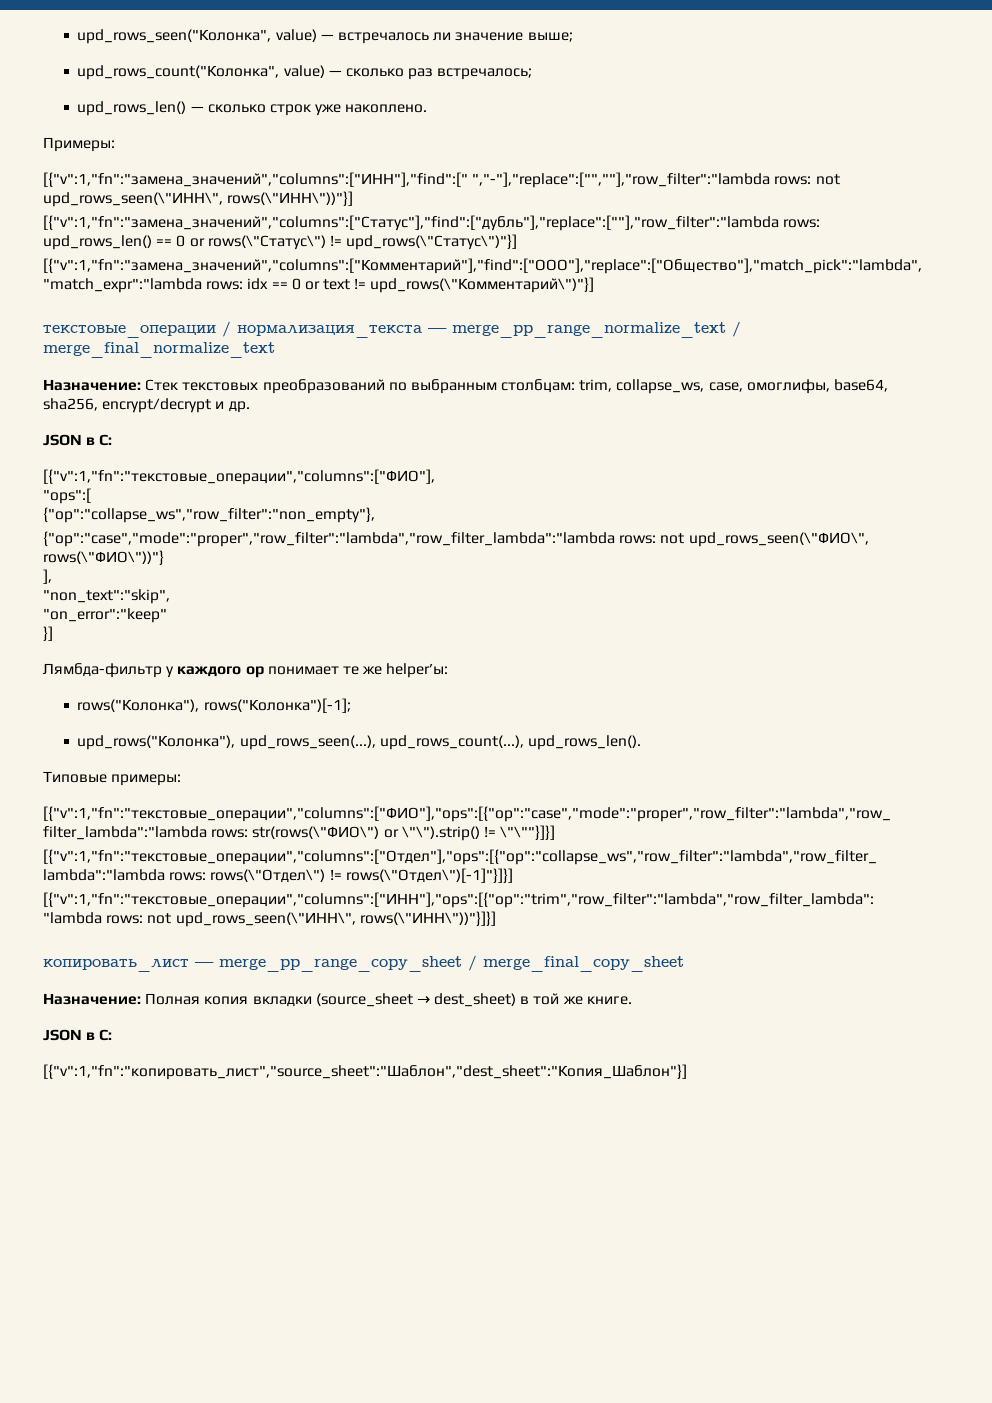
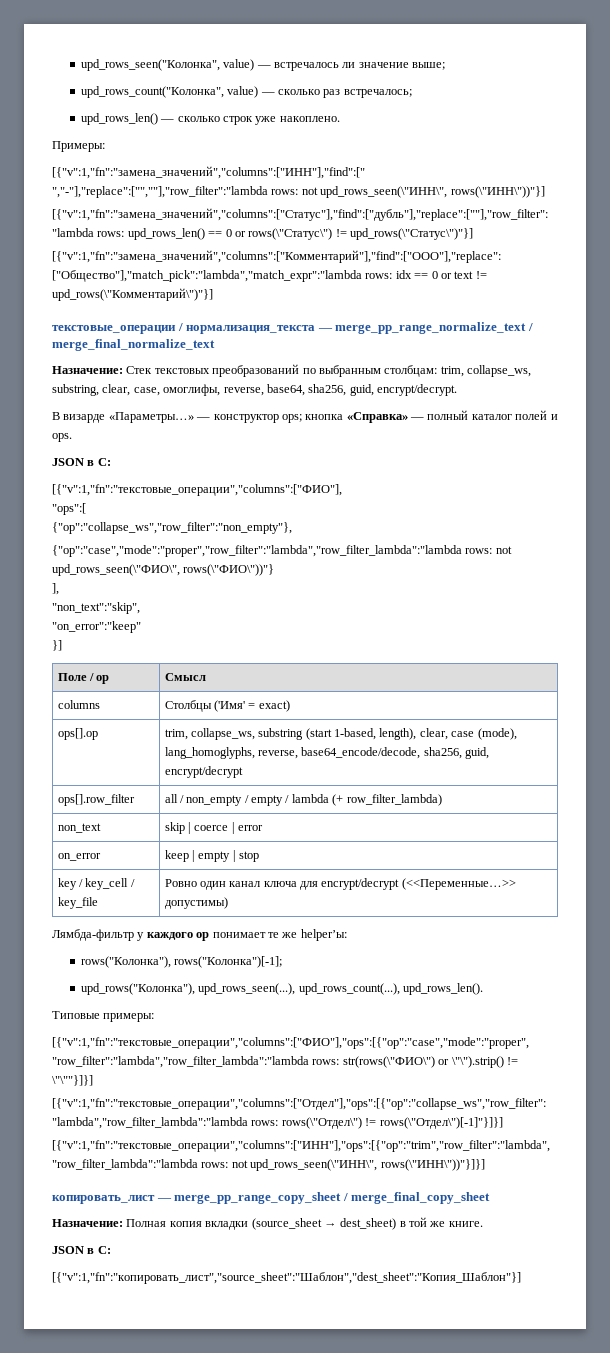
- Назначение: Стек текстовых преобразований по выбранным столбцам: trim, collapse_ws, case, омоглифы, base64, sha256, encrypt/decrypt и др.
+ Назначение: Стек текстовых преобразований по выбранным столбцам: trim, collapse_ws, substring, clear, case, омоглифы, reverse, base64, sha256, guid, encrypt/decrypt.
+ В визарде «Параметры…» — конструктор ops; кнопка «Справка» — полный каталог полей и ops.
+ Поле / op | Смысл
+ columns | Столбцы ('Имя' = exact)
+ ops[].op | trim, collapse_ws, substring (start 1-based, length), clear, case (mode), lang_homoglyphs, reverse, base64_encode/decode, sha256, guid, encrypt/decrypt
+ ops[].row_filter | all / non_empty / empty / lambda (+ row_filter_lambda)
+ non_text | skip | coerce | error
+ on_error | keep | empty | stop
+ key / key_cell / key_file | Ровно один канал ключа для encrypt/decrypt (<<Переменные…>> допустимы)

